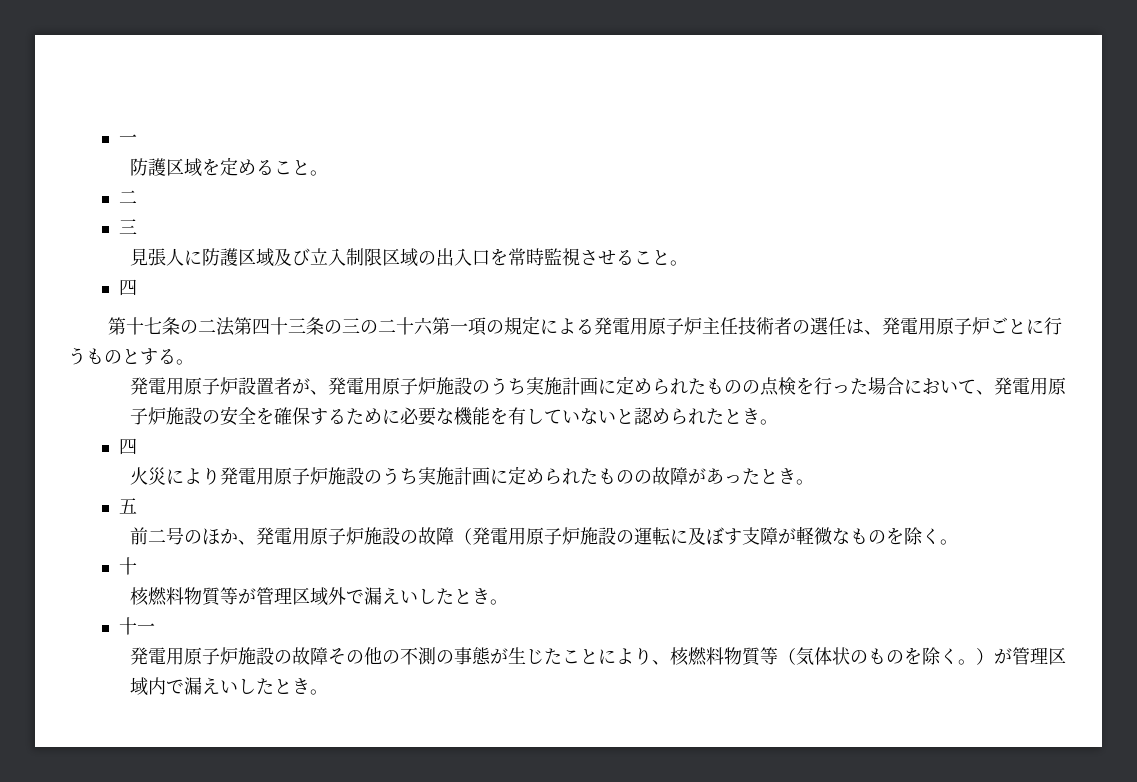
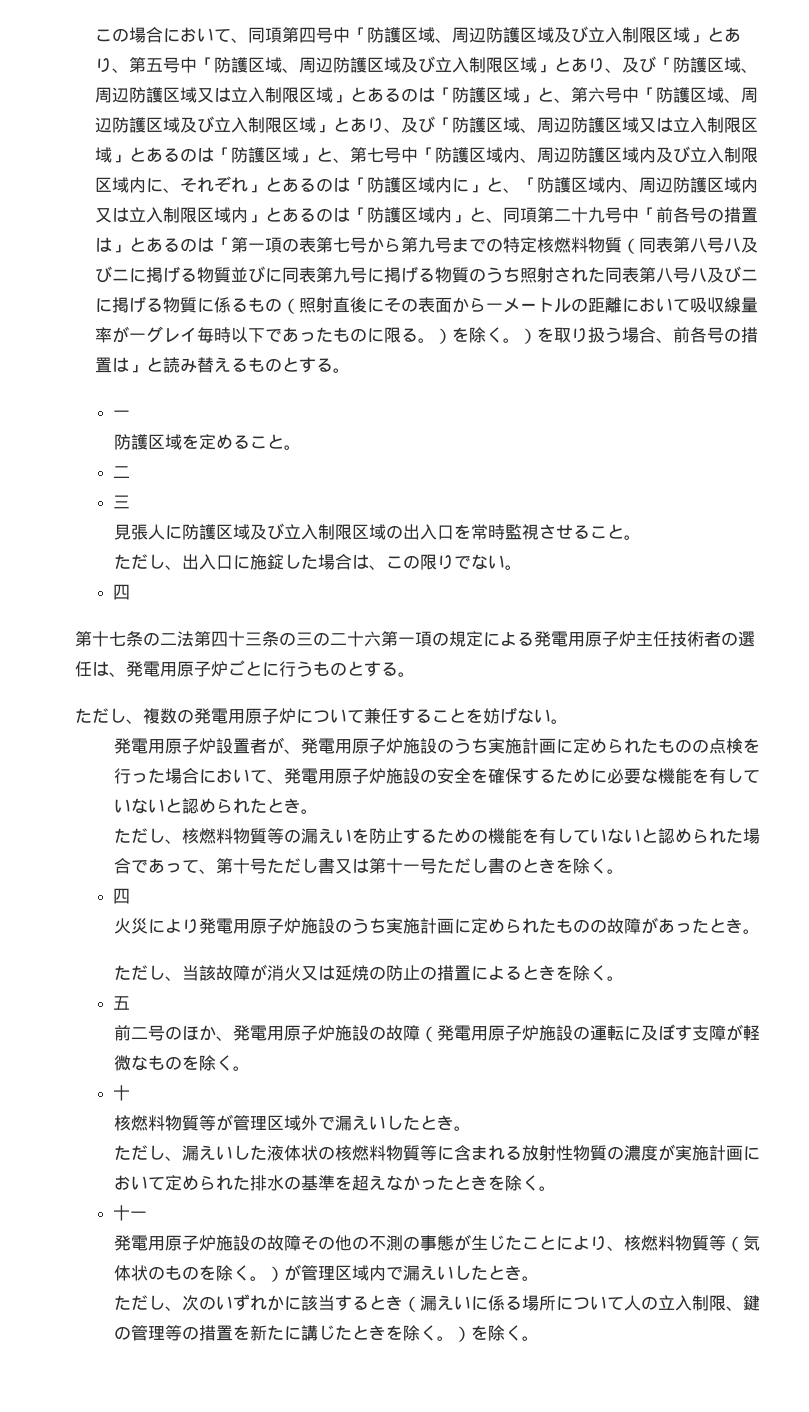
+ この場合において、同項第四号中「防護区域、周辺防護区域及び立入制限区域」とあり、第五号中「防護区域、周辺防護区域及び立入制限区域」とあり、及び「防護区域、周辺防護区域又は立入制限区域」とあるのは「防護区域」と、第六号中「防護区域、周辺防護区域及び立入制限区域」とあり、及び「防護区域、周辺防護区域又は立入制限区域」とあるのは「防護区域」と、第七号中「防護区域内、周辺防護区域内及び立入制限区域内に、それぞれ」とあるのは「防護区域内に」と、「防護区域内、周辺防護区域内又は立入制限区域内」とあるのは「防護区域内」と、同項第二十九号中「前各号の措置は」とあるのは「第一項の表第七号から第九号までの特定核燃料物質（同表第八号ハ及びニに掲げる物質並びに同表第九号に掲げる物質のうち照射された同表第八号ハ及びニに掲げる物質に係るもの（照射直後にその表面から一メートルの距離において吸収線量率が一グレイ毎時以下であったものに限る。）を除く。）を取り扱う場合、前各号の措置は」と読み替えるものとする。
+ ただし、出入口に施錠した場合は、この限りでない。
+ ただし、複数の発電用原子炉について兼任することを妨げない。
+ ただし、核燃料物質等の漏えいを防止するための機能を有していないと認められた場合であって、第十号ただし書又は第十一号ただし書のときを除く。
+ ただし、当該故障が消火又は延焼の防止の措置によるときを除く。
+ ただし、漏えいした液体状の核燃料物質等に含まれる放射性物質の濃度が実施計画において定められた排水の基準を超えなかったときを除く。
+ ただし、次のいずれかに該当するとき（漏えいに係る場所について人の立入制限、鍵の管理等の措置を新たに講じたときを除く。）を除く。

